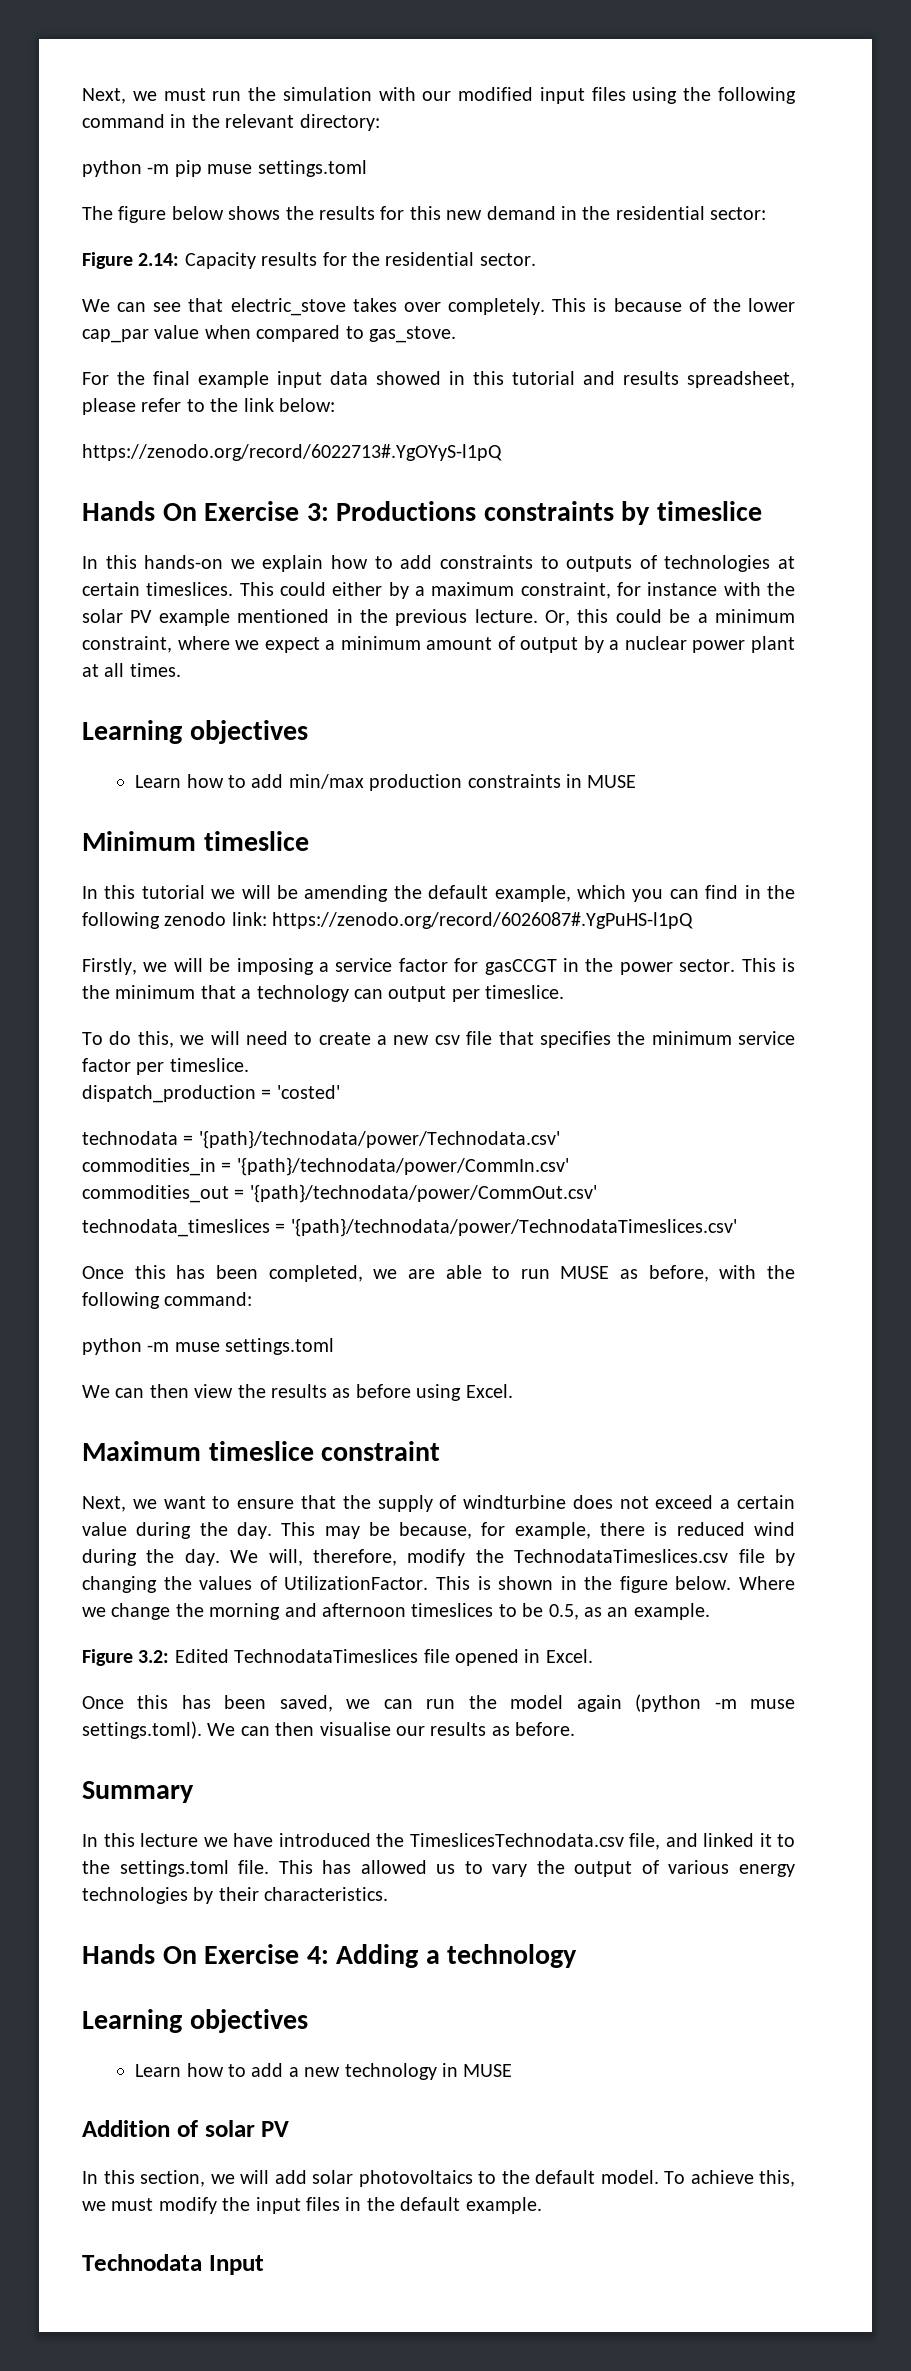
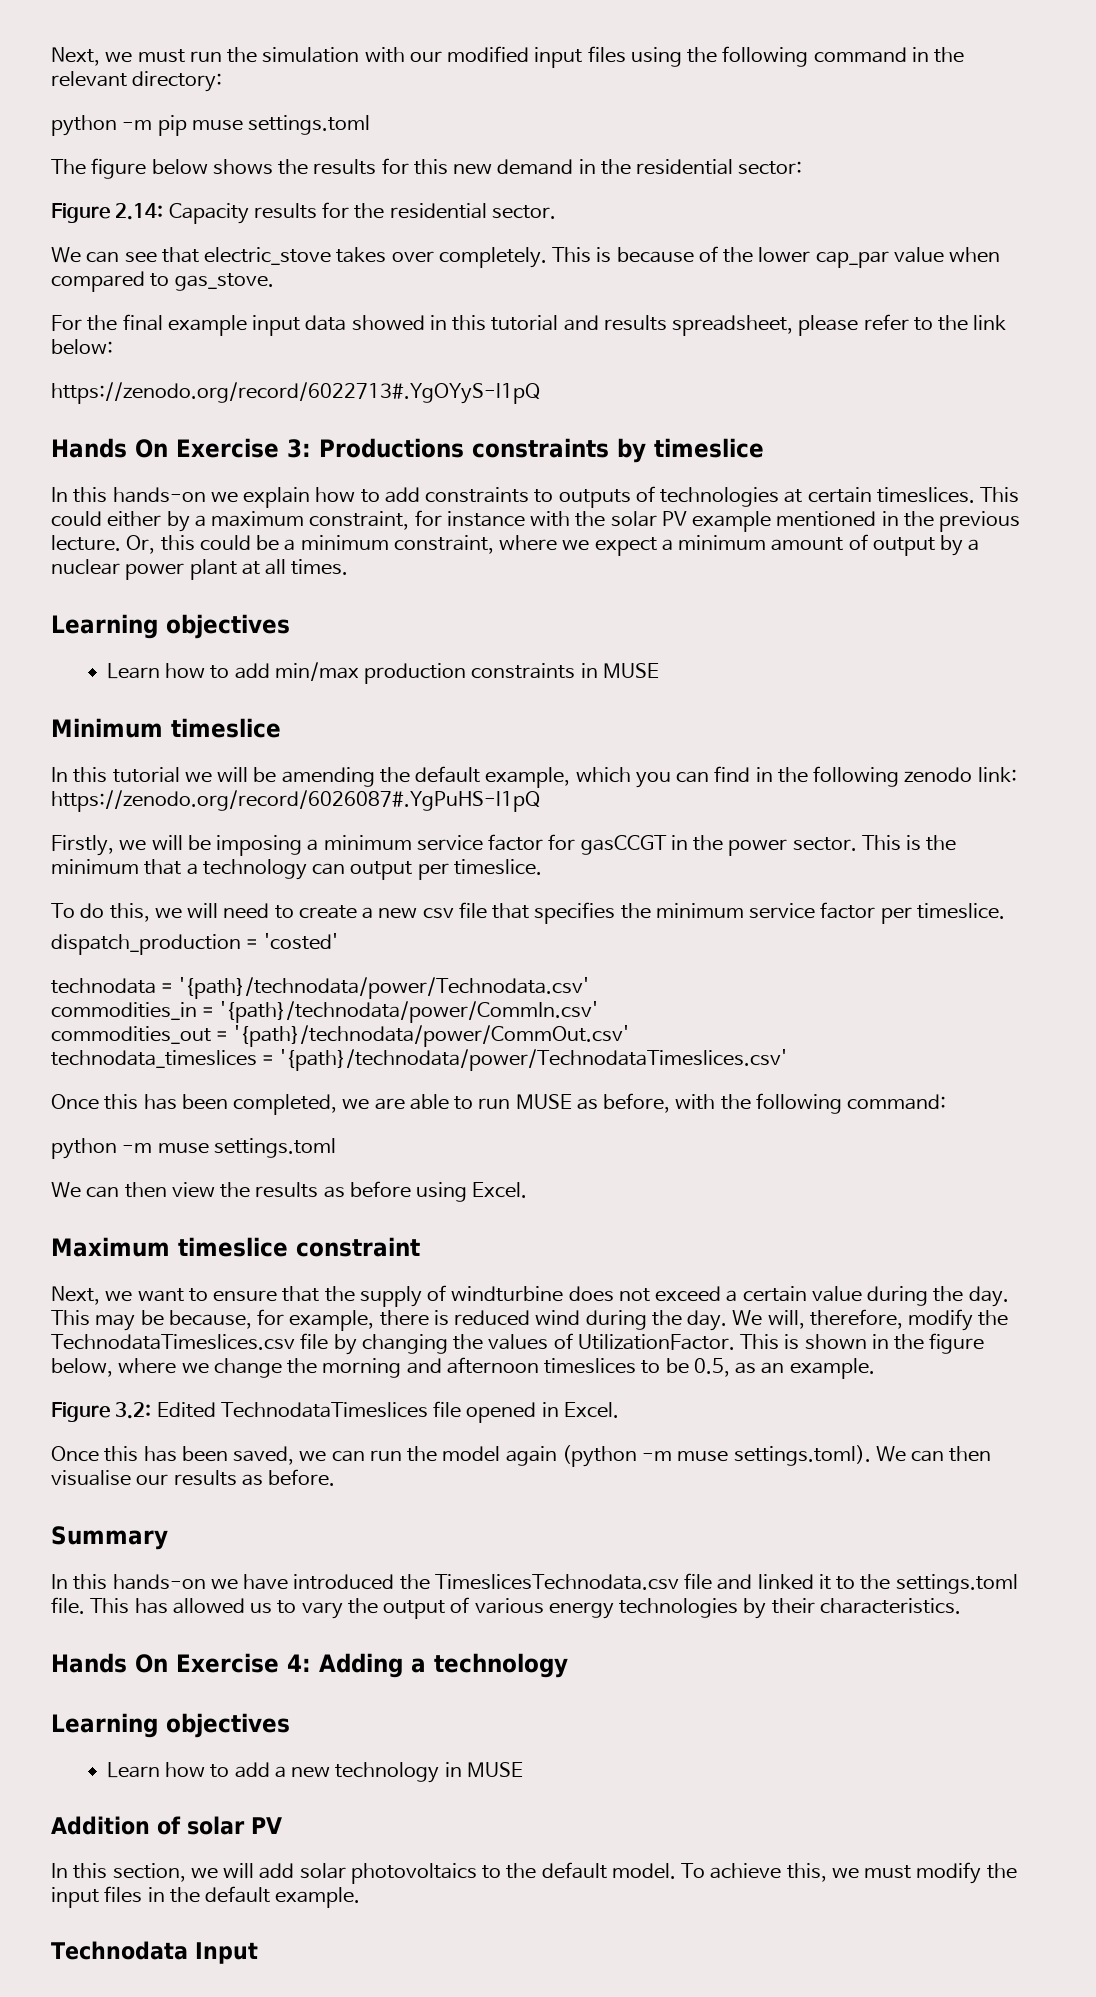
- Firstly, we will be imposing a service factor for gasCCGT in the power sector.
+ Firstly, we will be imposing a minimum service factor for gasCCGT in the power sector.
- This is shown in the figure below. Where we change the morning and afternoon timeslices to be 0.5, as an example.
+ This is shown in the figure below, where we change the morning and afternoon timeslices to be 0.5, as an example.
- In this lecture we have introduced the TimeslicesTechnodata.csv file, and linked it to the settings.toml file.
+ In this hands-on we have introduced the TimeslicesTechnodata.csv file and linked it to the settings.toml file.

